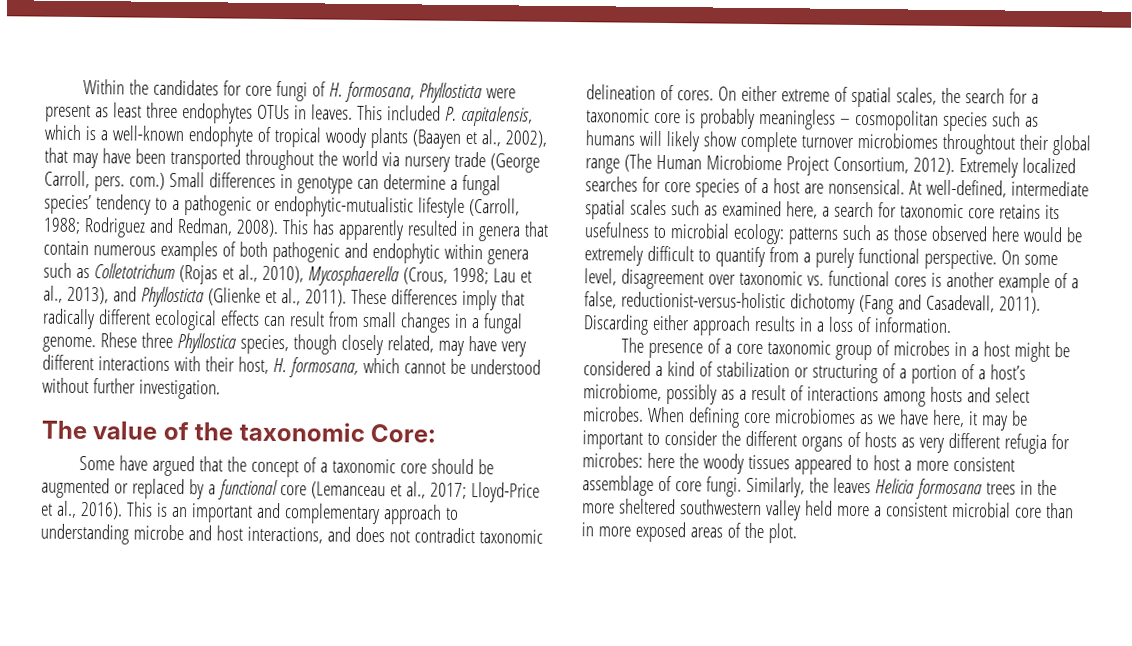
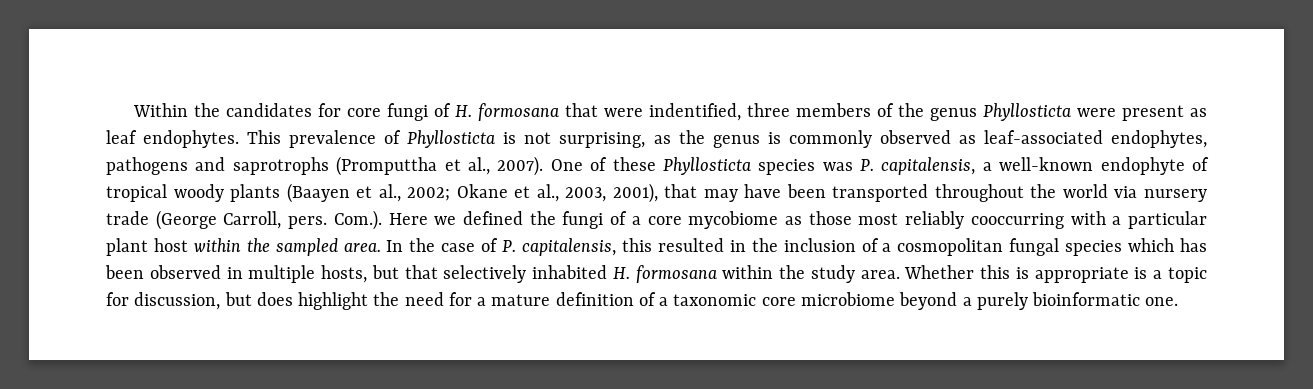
- Within the candidates for core fungi of H. formosana, Phyllosticta were present as least three endophytes OTUs in leaves. This included P. capitalensis, which is a well-known endophyte of tropical woody plants (Baayen et al., 2002), that may have been transported throughout the world via nursery trade (George Carroll, pers. com.) Small differences in genotype can determine a fungal species’ tendency to a pathogenic or endophytic-mutualistic lifestyle (Carroll, 1988; Rodriguez and Redman, 2008). This has apparently resulted in genera that contain numerous examples of both pathogenic and endophytic within genera such as Colletotrichum (Rojas et al., 2010), Mycosphaerella (Crous, 1998; Lau et al., 2013), and Phyllosticta (Glienke et al., 2011). These differences imply that radically different ecological effects can result from small changes in a fungal genome. Rhese three Phyllostica species, though closely related, may have very different interactions with their host, H. formosana, which cannot be understood without further investigation.
- The value of the taxonomic Core:
- Some have argued that the concept of a taxonomic core should be augmented or replaced by a functional core (Lemanceau et al., 2017; Lloyd-Price et al., 2016). This is an important and complementary approach to understanding microbe and host interactions, and does not contradict taxonomic delineation of cores. On either extreme of spatial scales, the search for a taxonomic core is probably meaningless – cosmopolitan species such as humans will likely show complete turnover microbiomes throughtout their global range (The Human Microbiome Project Consortium, 2012). Extremely localized searches for core species of a host are nonsensical. At well-defined, intermediate spatial scales such as examined here, a search for taxonomic core retains its usefulness to microbial ecology: patterns such as those observed here would be extremely difficult to quantify from a purely functional perspective. On some level, disagreement over taxonomic vs. functional cores is another example of a false, reductionist-versus-holistic dichotomy (Fang and Casadevall, 2011). Discarding either approach results in a loss of information.
- The presence of a core taxonomic group of microbes in a host might be considered a kind of stabilization or structuring of a portion of a host’s microbiome, possibly as a result of interactions among hosts and select microbes. When defining core microbiomes as we have here, it may be important to consider the different organs of hosts as very different refugia for microbes: here the woody tissues appeared to host a more consistent assemblage of core fungi. Similarly, the leaves Helicia formosana trees in the more sheltered southwestern valley held more a consistent microbial core than in more exposed areas of the plot.
+ Within the candidates for core fungi of H. formosana that were indentified, three members of the genus Phyllosticta were present as leaf endophytes. This prevalence of Phyllosticta is not surprising, as the genus is commonly observed as leaf-associated endophytes, pathogens and saprotrophs (Promputtha et al., 2007). One of these Phyllosticta species was P. capitalensis, a well-known endophyte of tropical woody plants (Baayen et al., 2002; Okane et al., 2003, 2001), that may have been transported throughout the world via nursery trade (George Carroll, pers. Com.). Here we defined the fungi of a core mycobiome as those most reliably cooccurring with a particular plant host within the sampled area. In the case of P. capitalensis, this resulted in the inclusion of a cosmopolitan fungal species which has been observed in multiple hosts, but that selectively inhabited H. formosana within the study area. Whether this is appropriate is a topic for discussion, but does highlight the need for a mature definition of a taxonomic core microbiome beyond a purely bioinformatic one.

